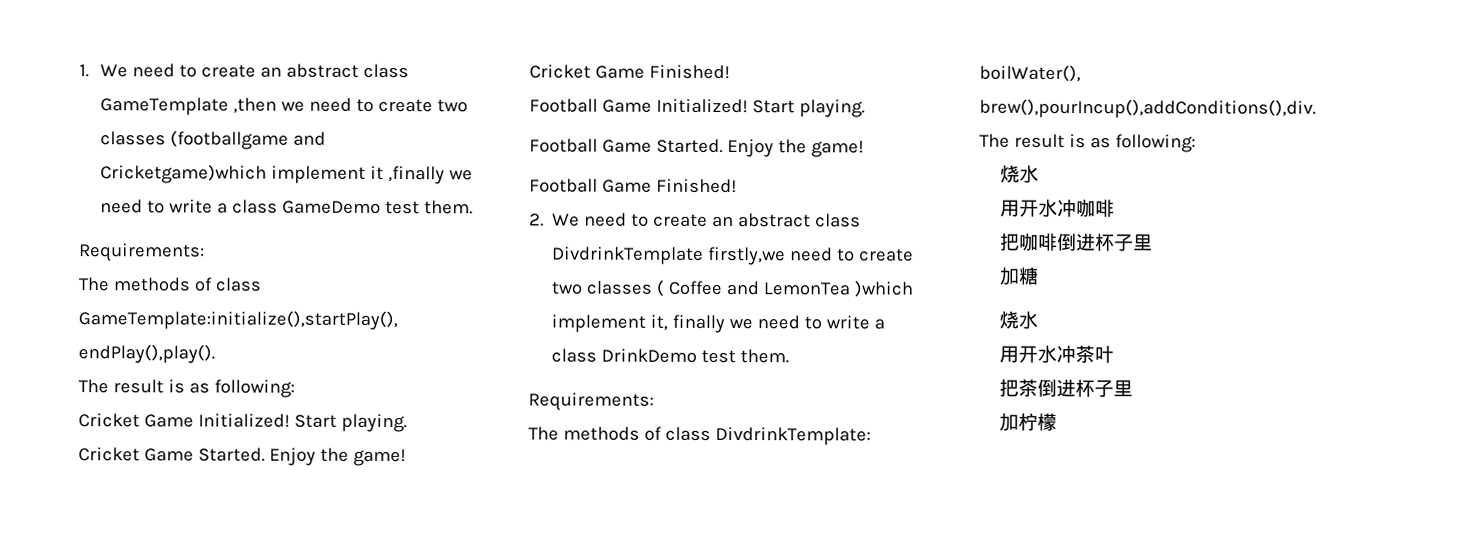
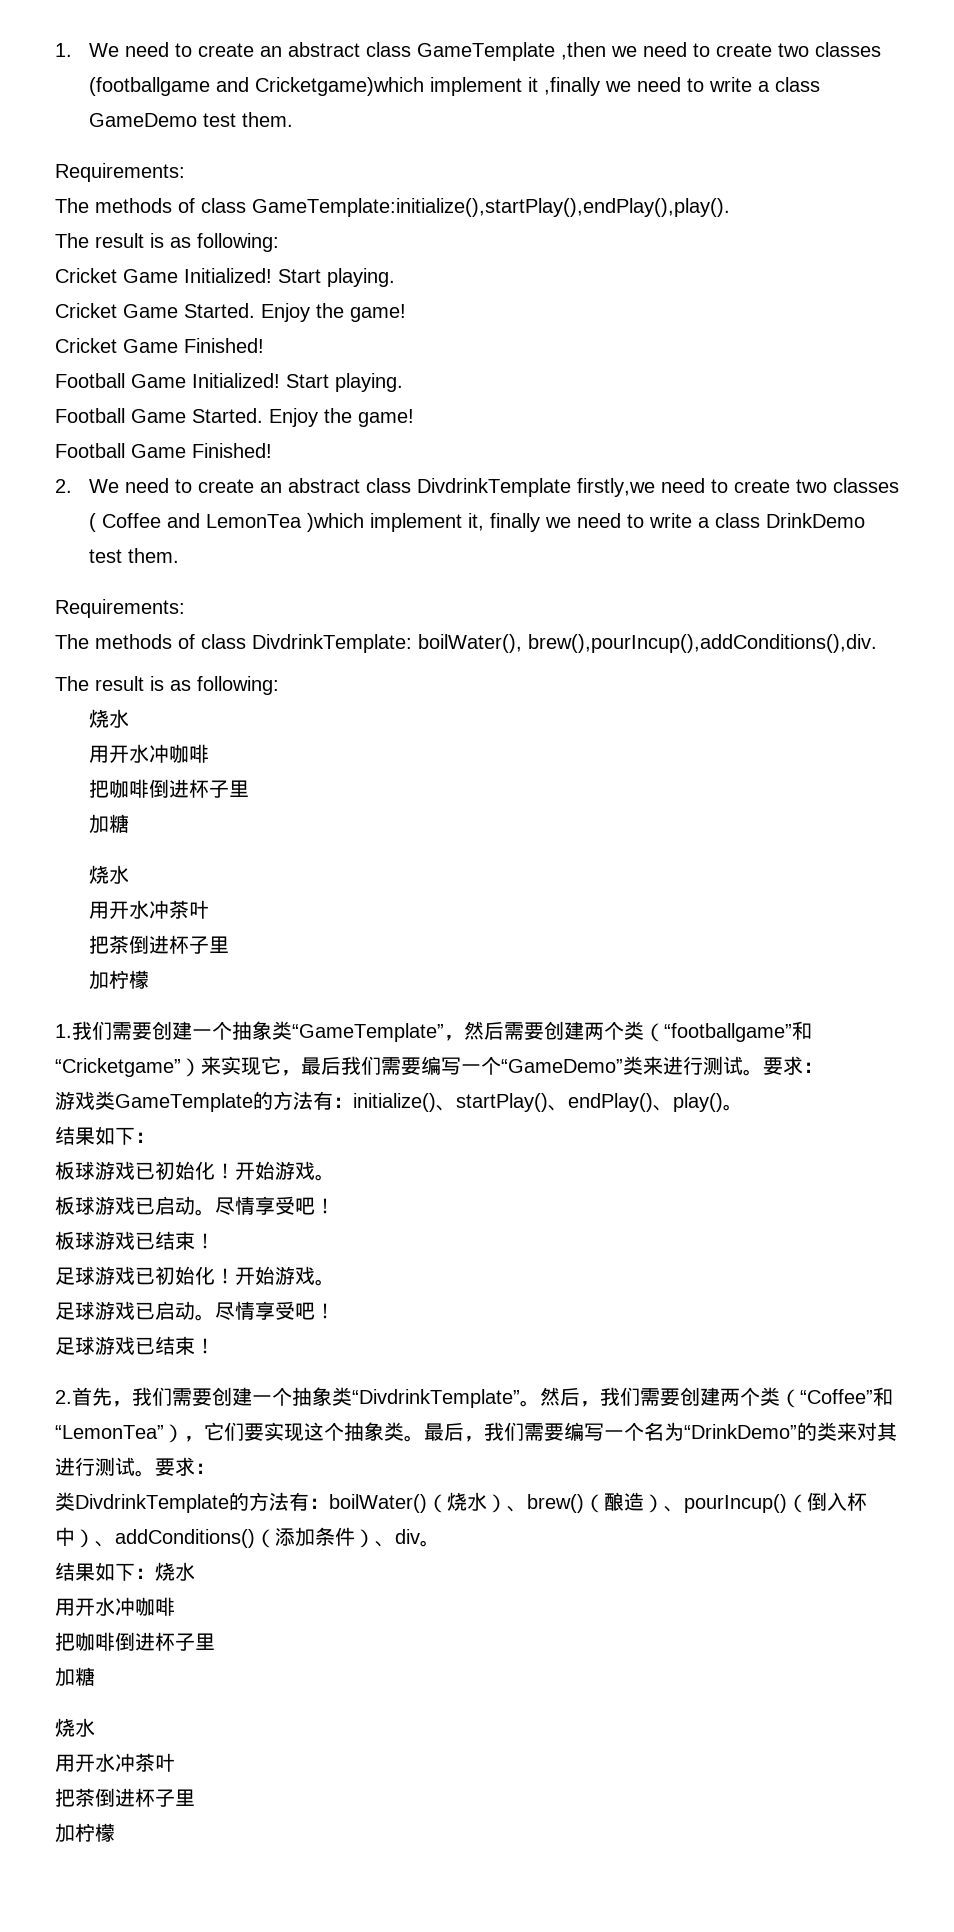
+ 1.我们需要创建一个抽象类“GameTemplate”，然后需要创建两个类（“footballgame”和“Cricketgame”）来实现它，最后我们需要编写一个“GameDemo”类来进行测试。要求：
+ 游戏类GameTemplate的方法有：initialize()、startPlay()、endPlay()、play()。
+ 结果如下：
+ 板球游戏已初始化！开始游戏。
+ 板球游戏已启动。尽情享受吧！
+ 板球游戏已结束！
+ 足球游戏已初始化！开始游戏。
+ 足球游戏已启动。尽情享受吧！
+ 足球游戏已结束！
+ 2.首先，我们需要创建一个抽象类“DivdrinkTemplate”。然后，我们需要创建两个类（“Coffee”和“LemonTea”），它们要实现这个抽象类。最后，我们需要编写一个名为“DrinkDemo”的类来对其进行测试。要求：
+ 类DivdrinkTemplate的方法有：boilWater()（烧水）、brew()（酿造）、pourIncup()（倒入杯中）、addConditions()（添加条件）、div。
+ 结果如下：烧水
+ 用开水冲咖啡
+ 把咖啡倒进杯子里
+ 加糖
+ 烧水
+ 用开水冲茶叶
+ 把茶倒进杯子里
+ 加柠檬

